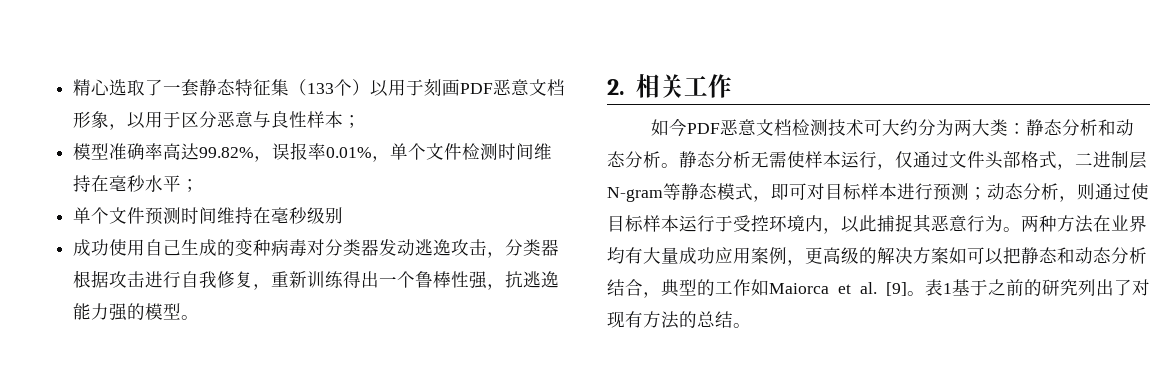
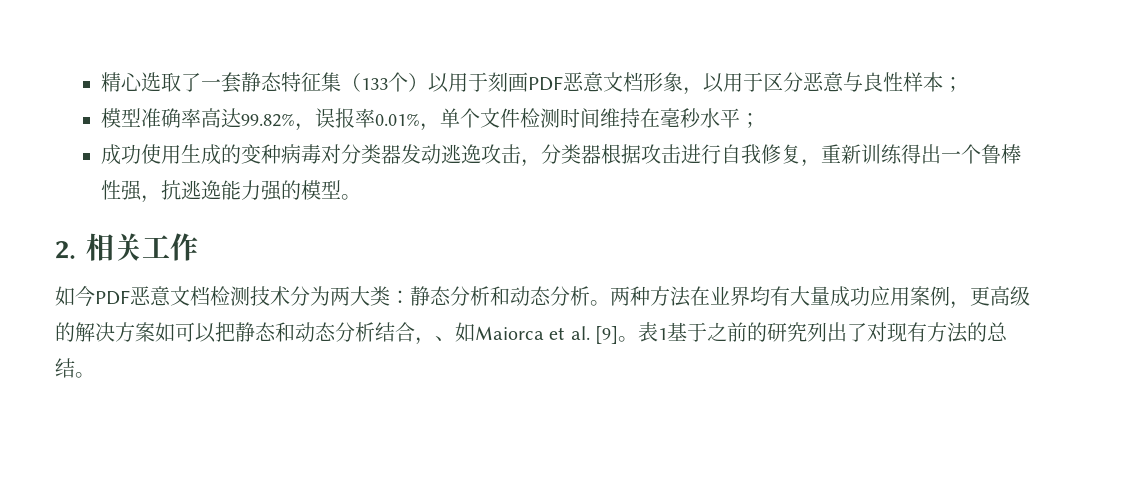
- 单个文件预测时间维持在毫秒级别
- 成功使用自己生成的变种病毒对分类器发动逃逸攻击，分类器根据攻击进行自我修复，重新训练得出一个鲁棒性强，抗逃逸能力强的模型。
+ 成功使用生成的变种病毒对分类器发动逃逸攻击，分类器根据攻击进行自我修复，重新训练得出一个鲁棒性强，抗逃逸能力强的模型。
- 如今PDF恶意文档检测技术可大约分为两大类：静态分析和动态分析。
+ 如今PDF恶意文档检测技术分为两大类：静态分析和动态分析。
- 静态分析无需使样本运行，仅通过文件头部格式，二进制层N-gram等静态模式，即可对目标样本进行预测；动态分析，则通过使目标样本运行于受控环境内，以此捕捉其恶意行为。
- 两种方法在业界均有大量成功应用案例，更高级的解决方案如可以把静态和动态分析结合，典型的工作如Maiorca et al. [9]。
+ 两种方法在业界均有大量成功应用案例，更高级的解决方案如可以把静态和动态分析结合，、如Maiorca et al. [9]。

